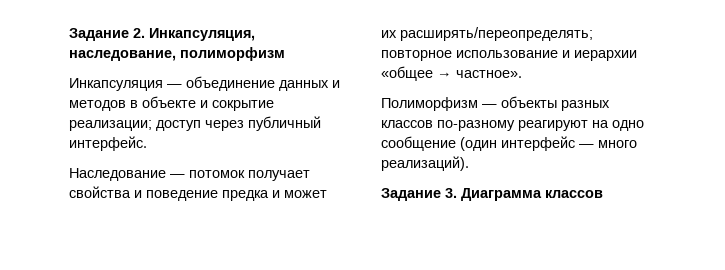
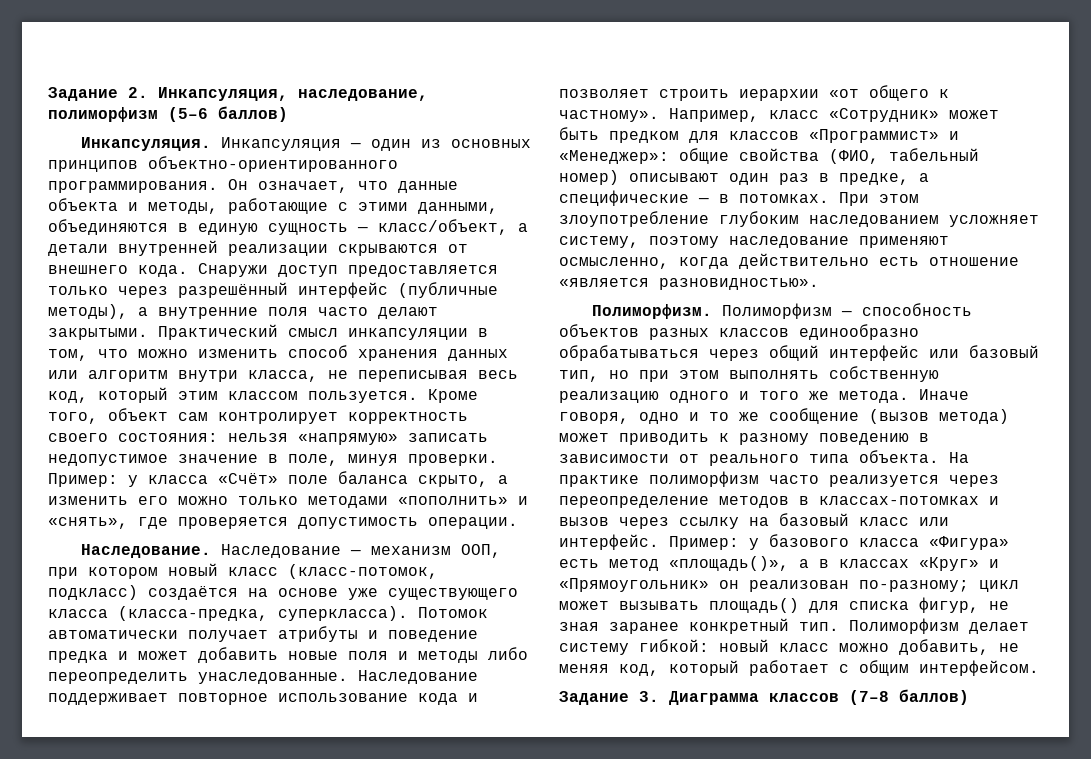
- Задание 2. Инкапсуляция, наследование, полиморфизм
- Инкапсуляция — объединение данных и методов в объекте и сокрытие реализации; доступ через публичный интерфейс.
- Наследование — потомок получает свойства и поведение предка и может их расширять/переопределять; повторное использование и иерархии «общее → частное».
- Полиморфизм — объекты разных классов по-разному реагируют на одно сообщение (один интерфейс — много реализаций).
+ Задание 2. Инкапсуляция, наследование, полиморфизм (5–6 баллов)
+ Инкапсуляция. Инкапсуляция — один из основных принципов объектно-ориентированного программирования. Он означает, что данные объекта и методы, работающие с этими данными, объединяются в единую сущность — класс/объект, а детали внутренней реализации скрываются от внешнего кода. Снаружи доступ предоставляется только через разрешённый интерфейс (публичные методы), а внутренние поля часто делают закрытыми. Практический смысл инкапсуляции в том, что можно изменить способ хранения данных или алгоритм внутри класса, не переписывая весь код, который этим классом пользуется. Кроме того, объект сам контролирует корректность своего состояния: нельзя «напрямую» записать недопустимое значение в поле, минуя проверки. Пример: у класса «Счёт» поле баланса скрыто, а изменить его можно только методами «пополнить» и «снять», где проверяется допустимость операции.
+ Наследование. Наследование — механизм ООП, при котором новый класс (класс-потомок, подкласс) создаётся на основе уже существующего класса (класса-предка, суперкласса). Потомок автоматически получает атрибуты и поведение предка и может добавить новые поля и методы либо переопределить унаследованные. Наследование поддерживает повторное использование кода и позволяет строить иерархии «от общего к частному». Например, класс «Сотрудник» может быть предком для классов «Программист» и «Менеджер»: общие свойства (ФИО, табельный номер) описывают один раз в предке, а специфические — в потомках. При этом злоупотребление глубоким наследованием усложняет систему, поэтому наследование применяют осмысленно, когда действительно есть отношение «является разновидностью».
+ Полиморфизм. Полиморфизм — способность объектов разных классов единообразно обрабатываться через общий интерфейс или базовый тип, но при этом выполнять собственную реализацию одного и того же метода. Иначе говоря, одно и то же сообщение (вызов метода) может приводить к разному поведению в зависимости от реального типа объекта. На практике полиморфизм часто реализуется через переопределение методов в классах-потомках и вызов через ссылку на базовый класс или интерфейс. Пример: у базового класса «Фигура» есть метод «площадь()», а в классах «Круг» и «Прямоугольник» он реализован по-разному; цикл может вызывать площадь() для списка фигур, не зная заранее конкретный тип. Полиморфизм делает систему гибкой: новый класс можно добавить, не меняя код, который работает с общим интерфейсом.
- Задание 3. Диаграмма классов
+ Задание 3. Диаграмма классов (7–8 баллов)

